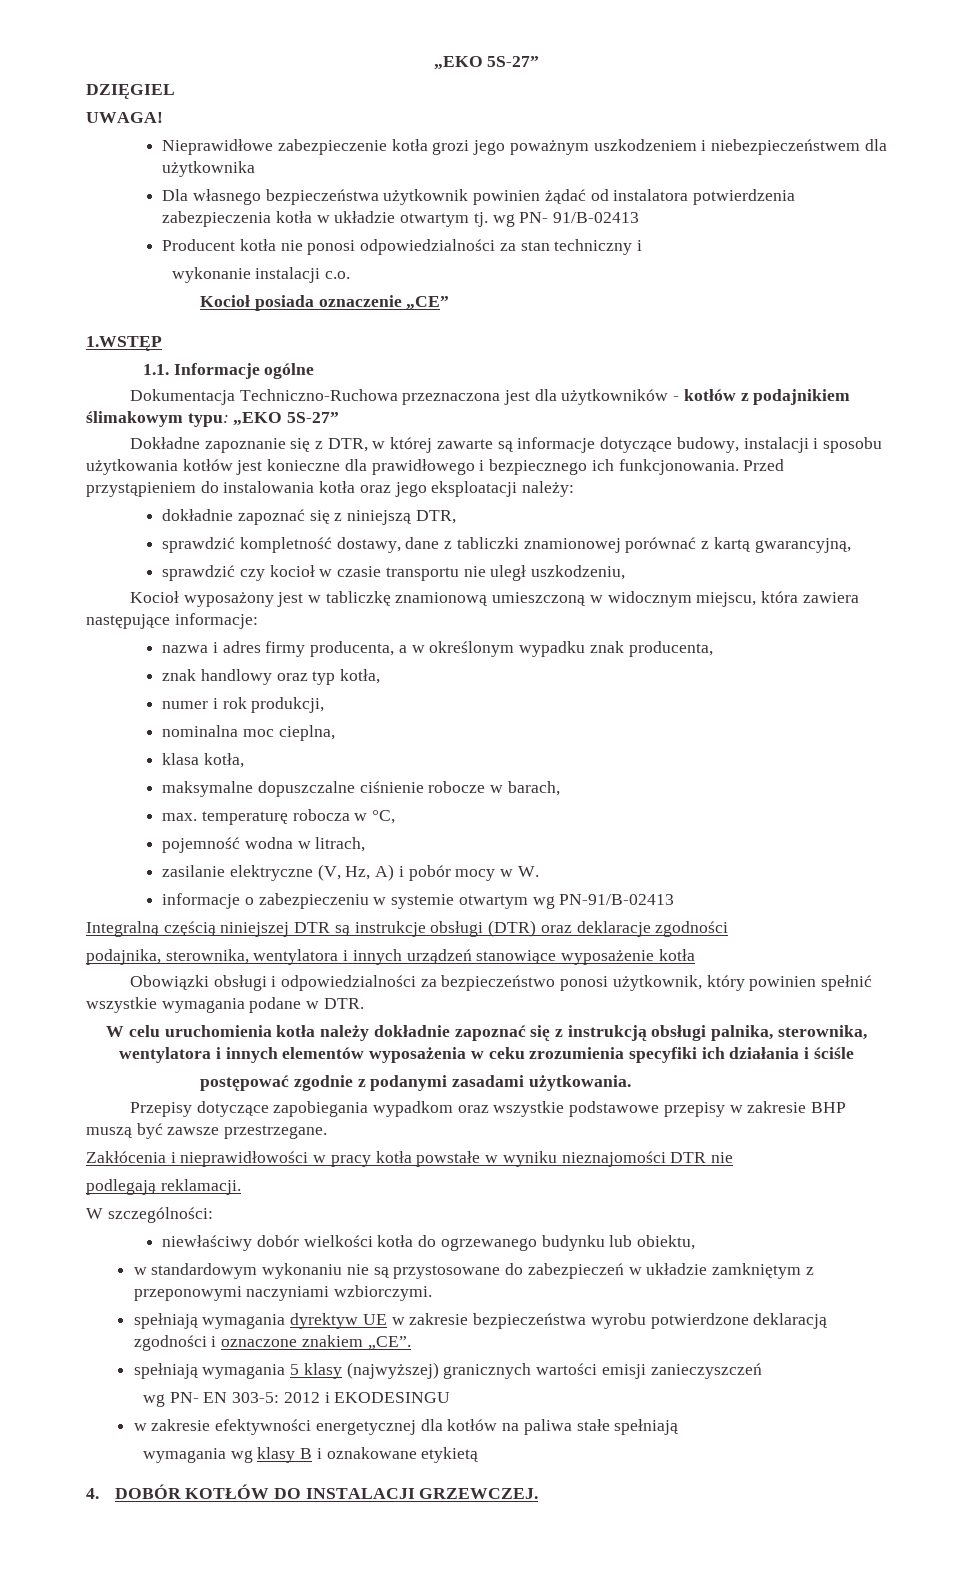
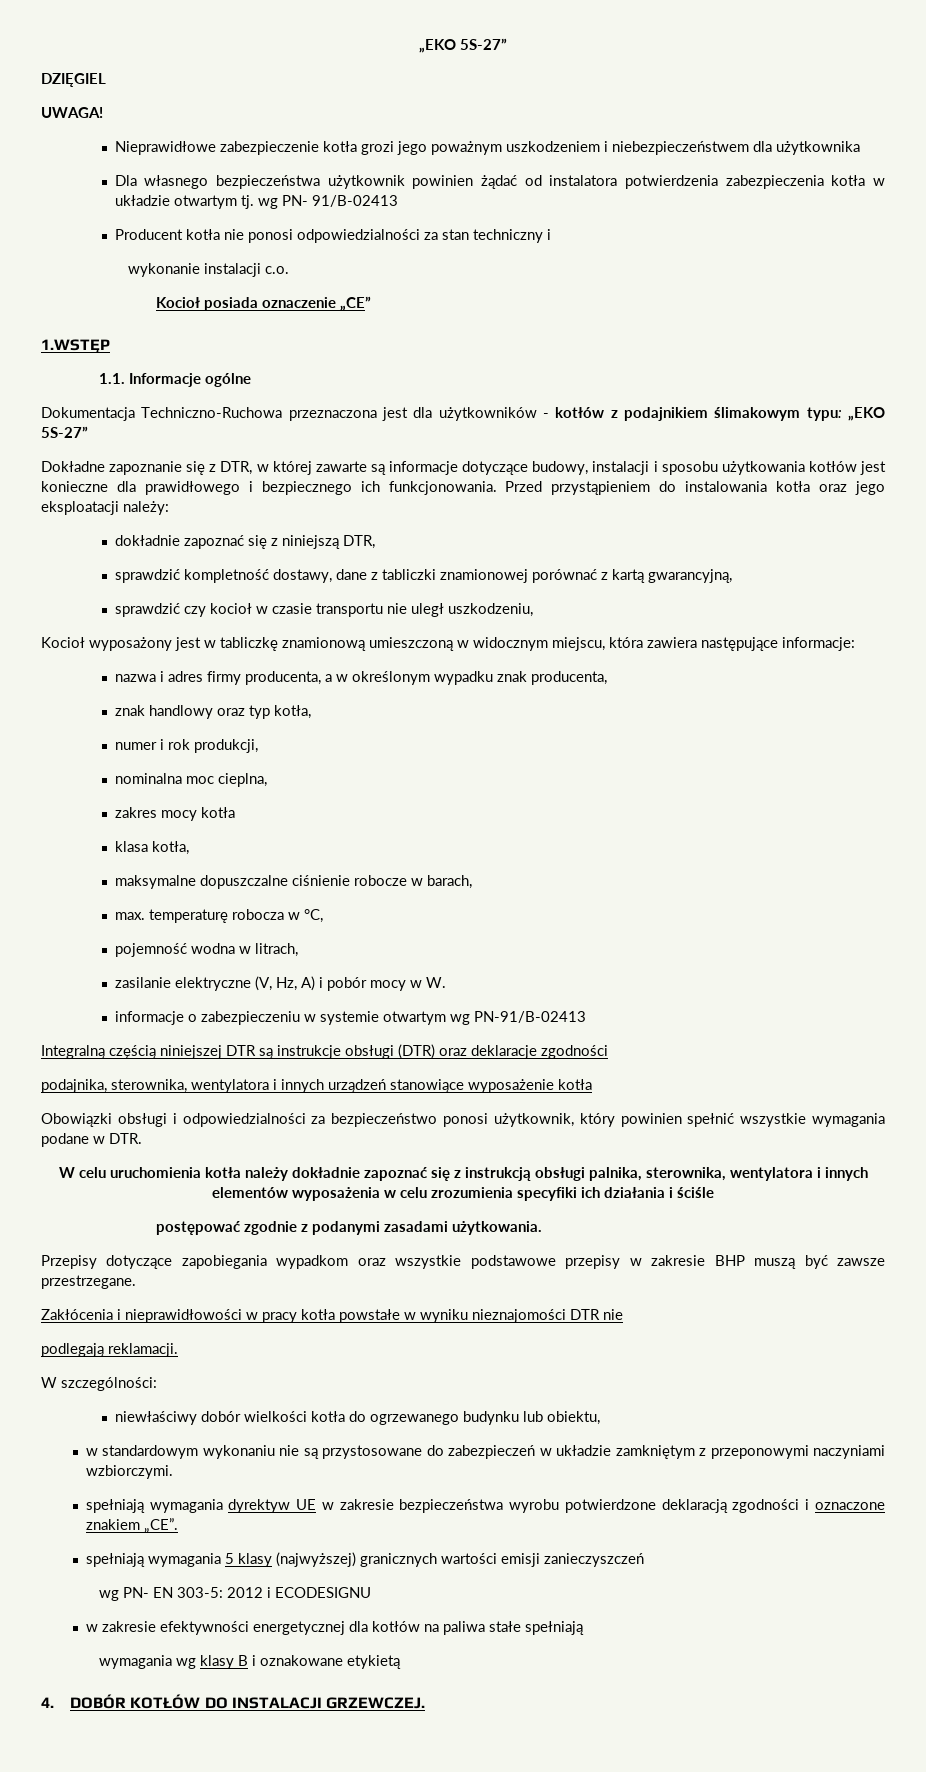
+ zakres mocy kotła
- W celu uruchomienia kotła należy dokładnie zapoznać się z instrukcją obsługi palnika, sterownika, wentylatora i innych elementów wyposażenia w ceku zrozumienia specyfiki ich działania i ściśle
+ W celu uruchomienia kotła należy dokładnie zapoznać się z instrukcją obsługi palnika, sterownika, wentylatora i innych elementów wyposażenia w celu zrozumienia specyfiki ich działania i ściśle
- wg PN- EN 303-5: 2012 i EKODESINGU
+ wg PN- EN 303-5: 2012 i ECODESIGNU

